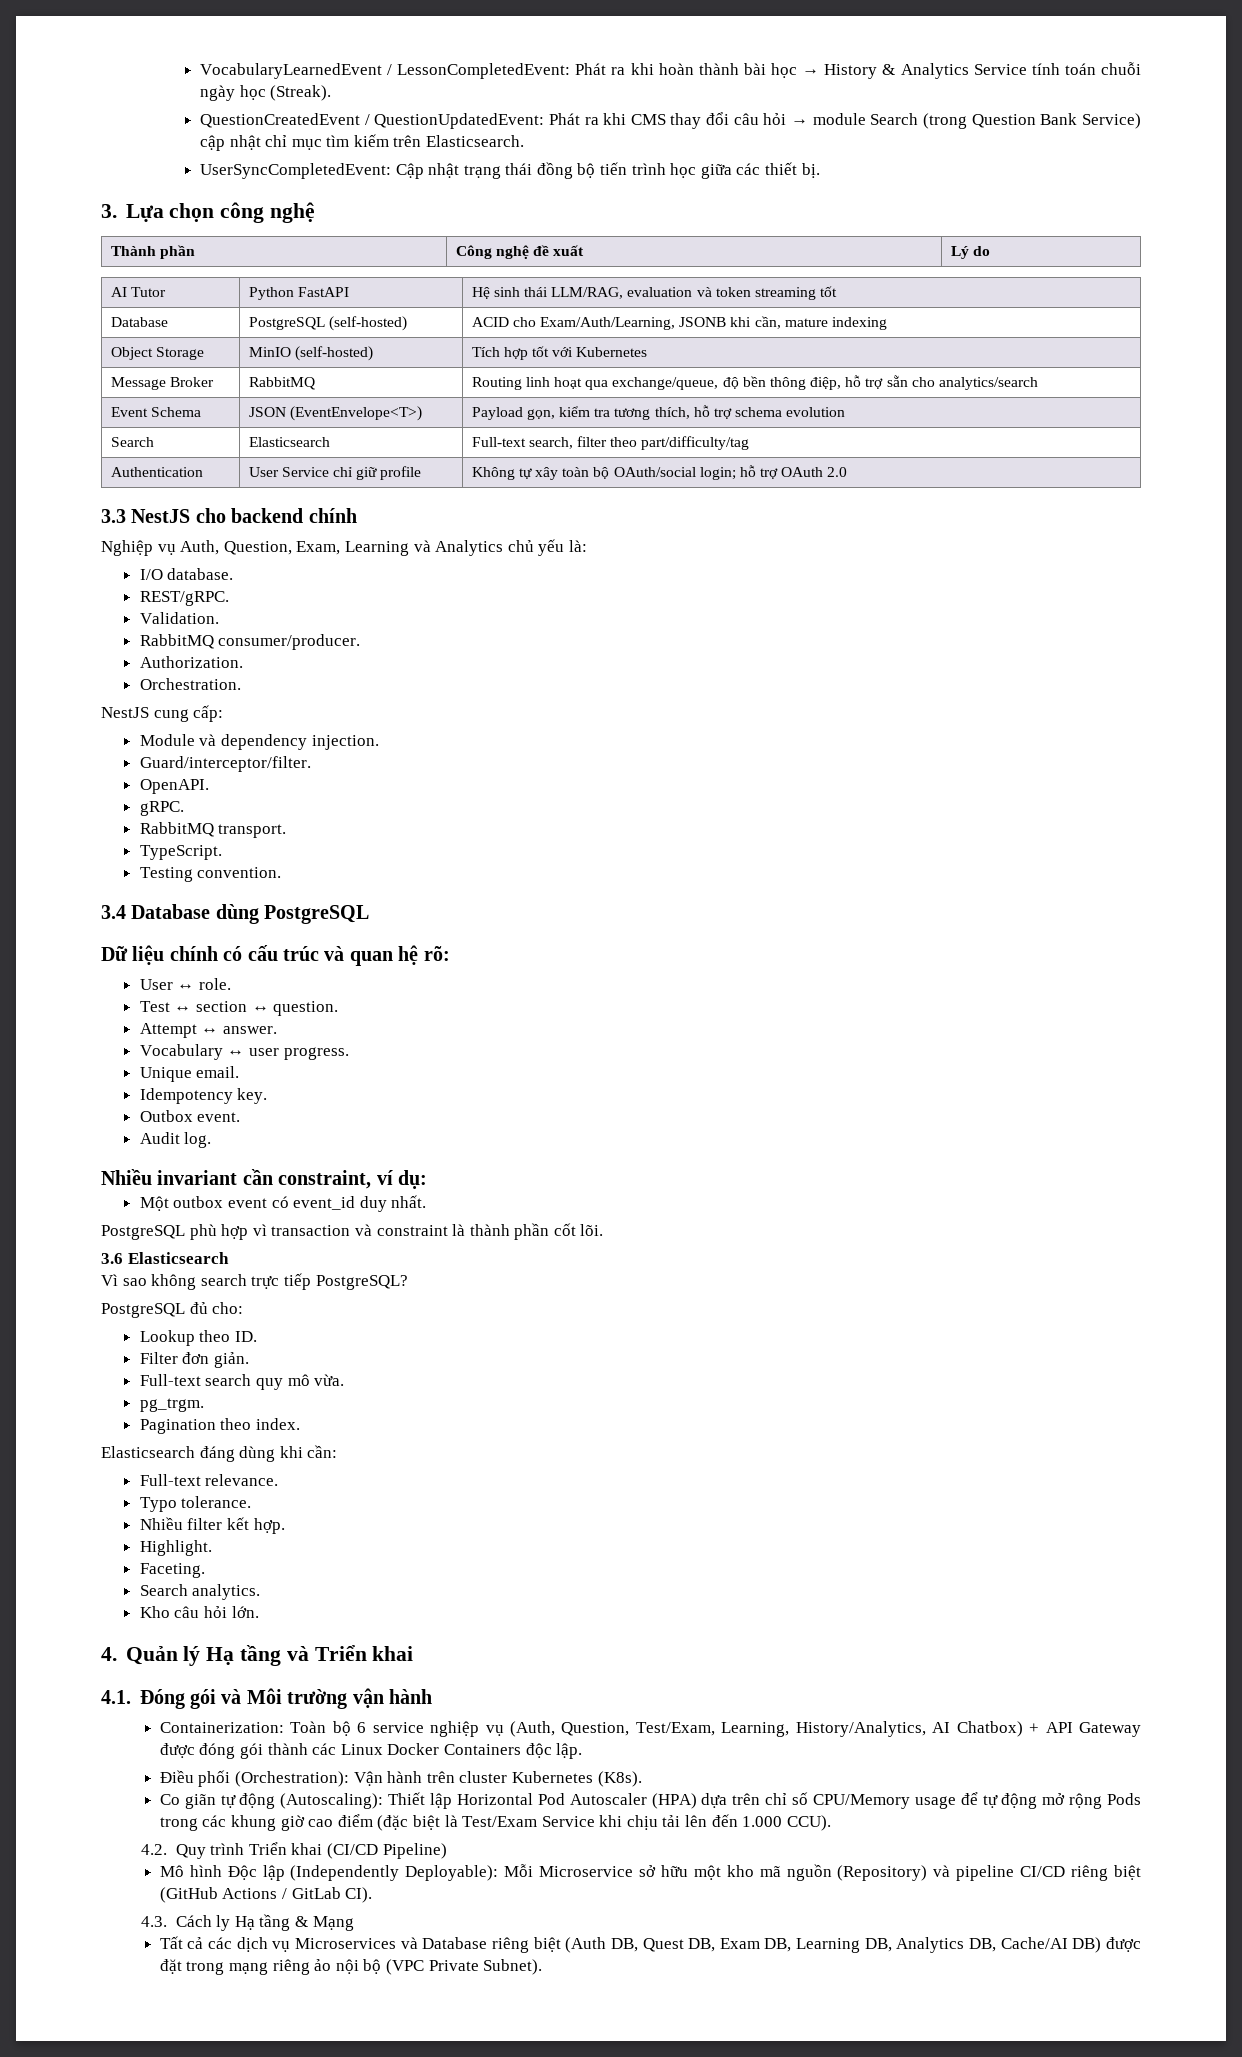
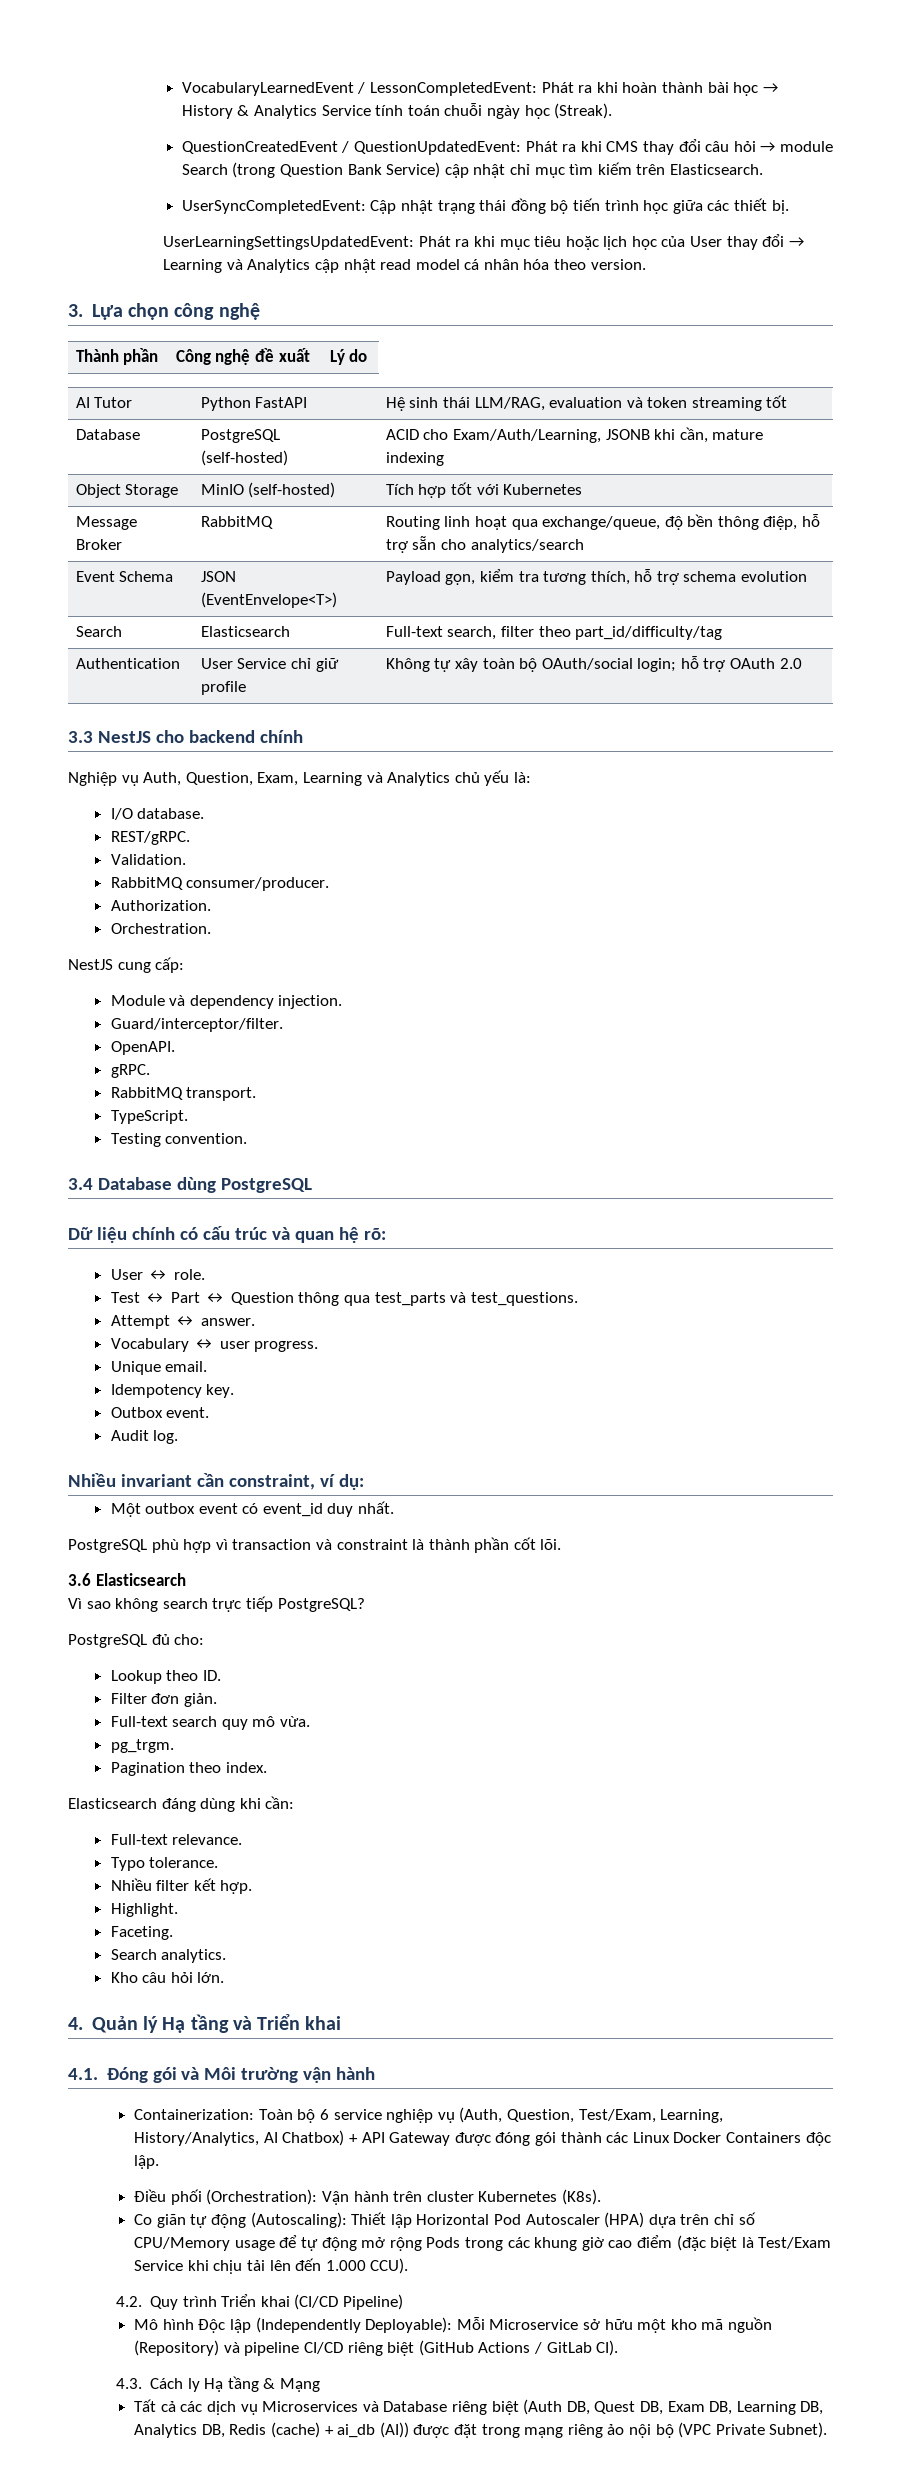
+ UserLearningSettingsUpdatedEvent: Phát ra khi mục tiêu hoặc lịch học của User thay đổi → Learning và Analytics cập nhật read model cá nhân hóa theo version.
- Search | Elasticsearch | Full-text search, filter theo part/difficulty/tag
+ Search | Elasticsearch | Full-text search, filter theo part_id/difficulty/tag
- Test ↔ section ↔ question.
+ Test ↔ Part ↔ Question thông qua test_parts và test_questions.
- Tất cả các dịch vụ Microservices và Database riêng biệt (Auth DB, Quest DB, Exam DB, Learning DB, Analytics DB, Cache/AI DB) được đặt trong mạng riêng ảo nội bộ (VPC Private Subnet).
+ Tất cả các dịch vụ Microservices và Database riêng biệt (Auth DB, Quest DB, Exam DB, Learning DB, Analytics DB, Redis (cache) + ai_db (AI)) được đặt trong mạng riêng ảo nội bộ (VPC Private Subnet).

